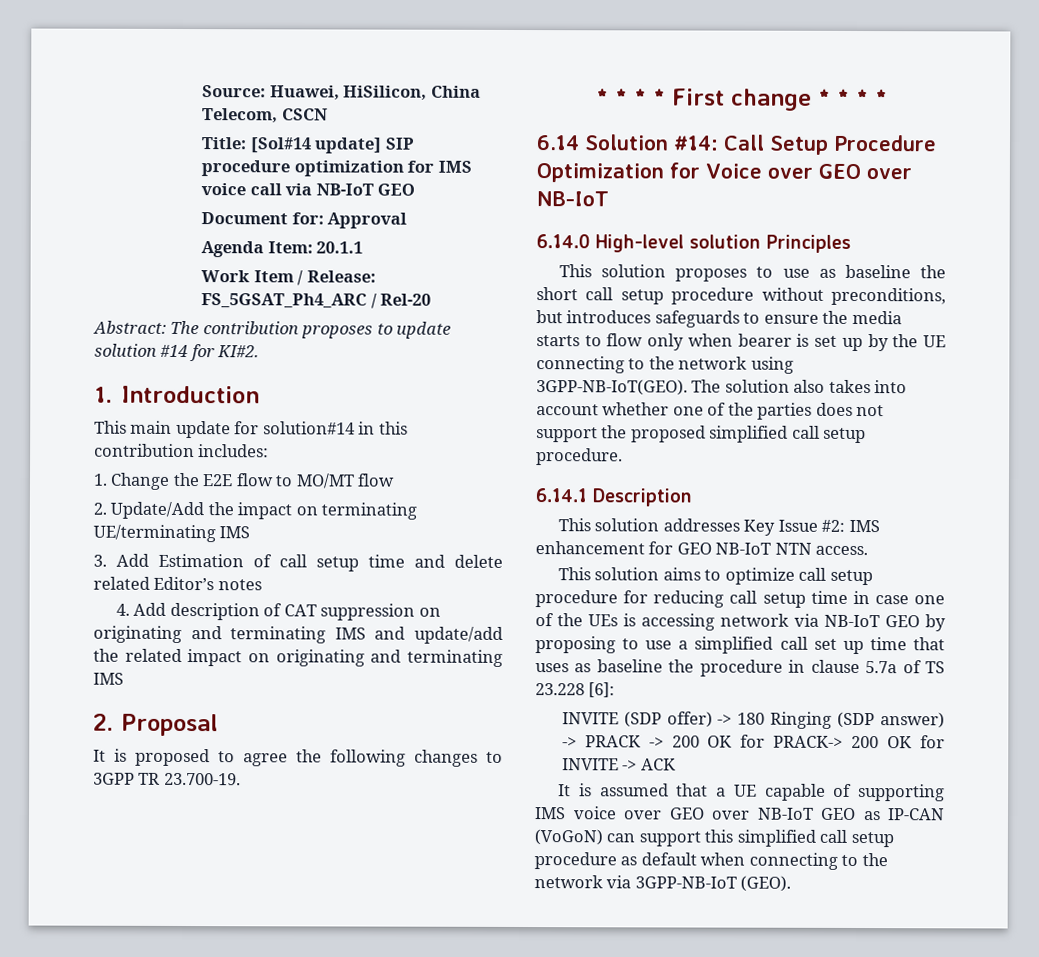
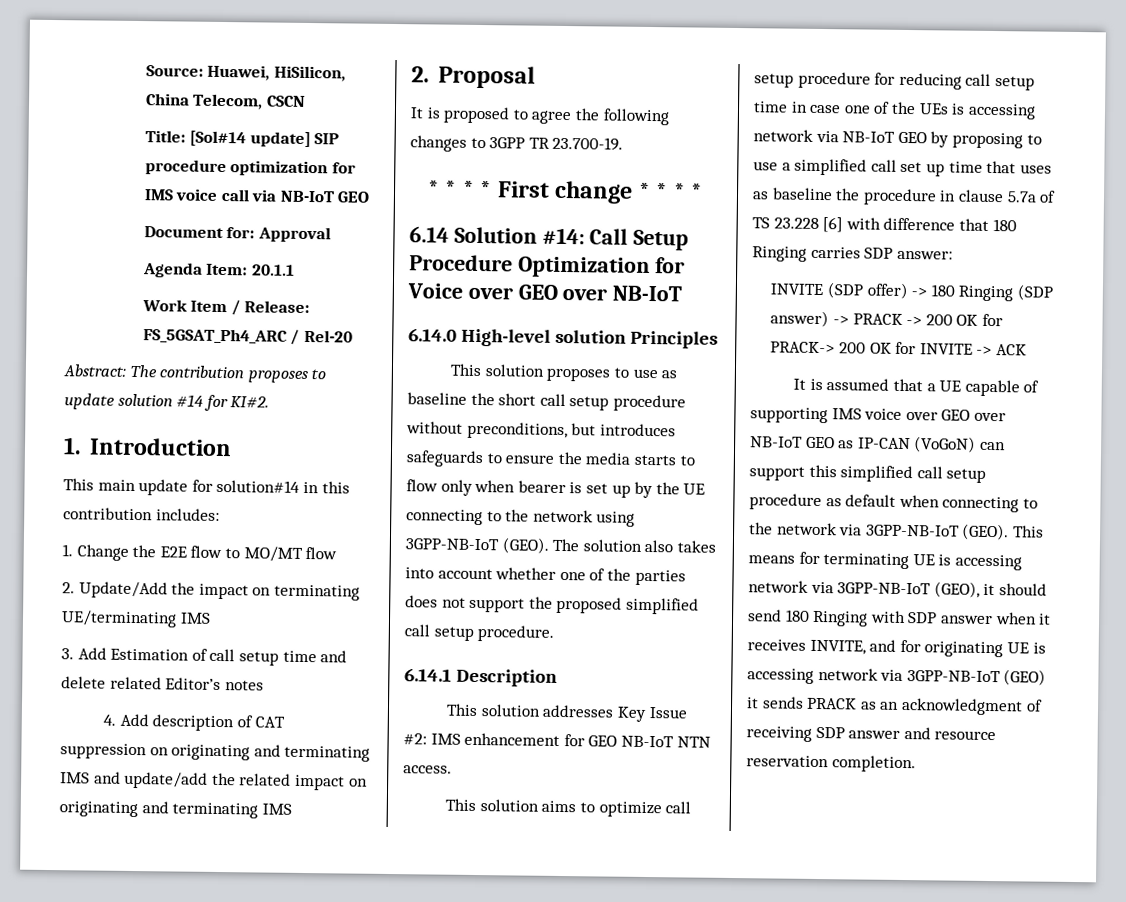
- This solution proposes to use as baseline the short call setup procedure without preconditions, but introduces safeguards to ensure the media starts to flow only when bearer is set up by the UE connecting to the network using 3GPP-NB-IoT(GEO).
+ This solution proposes to use as baseline the short call setup procedure without preconditions, but introduces safeguards to ensure the media starts to flow only when bearer is set up by the UE connecting to the network using 3GPP-NB-IoT (GEO).
- This solution aims to optimize call setup procedure for reducing call setup time in case one of the UEs is accessing network via NB-IoT GEO by proposing to use a simplified call set up time that uses as baseline the procedure in clause 5.7a of TS 23.228 [6]:
+ This solution aims to optimize call setup procedure for reducing call setup time in case one of the UEs is accessing network via NB-IoT GEO by proposing to use a simplified call set up time that uses as baseline the procedure in clause 5.7a of TS 23.228 [6] with difference that 180 Ringing carries SDP answer:
+ This means for terminating UE is accessing network via 3GPP-NB-IoT (GEO), it should send 180 Ringing with SDP answer when it receives INVITE, and for originating UE is accessing network via 3GPP-NB-IoT (GEO) it sends PRACK as an acknowledgment of receiving SDP answer and resource reservation completion.

